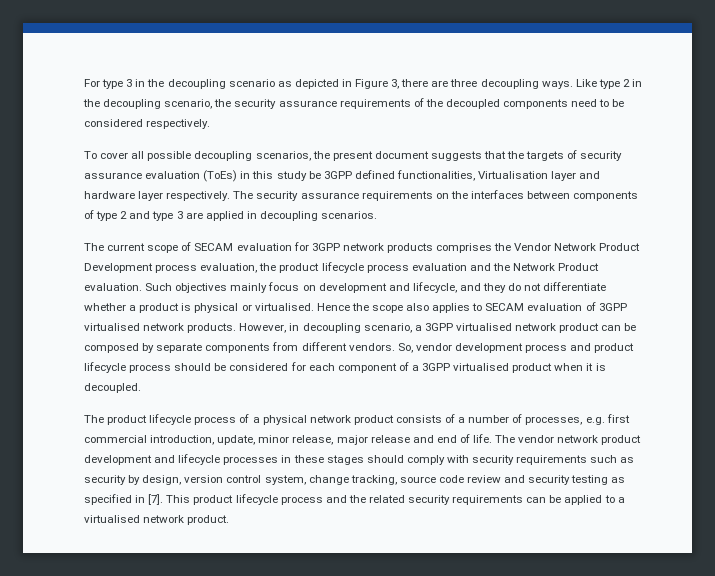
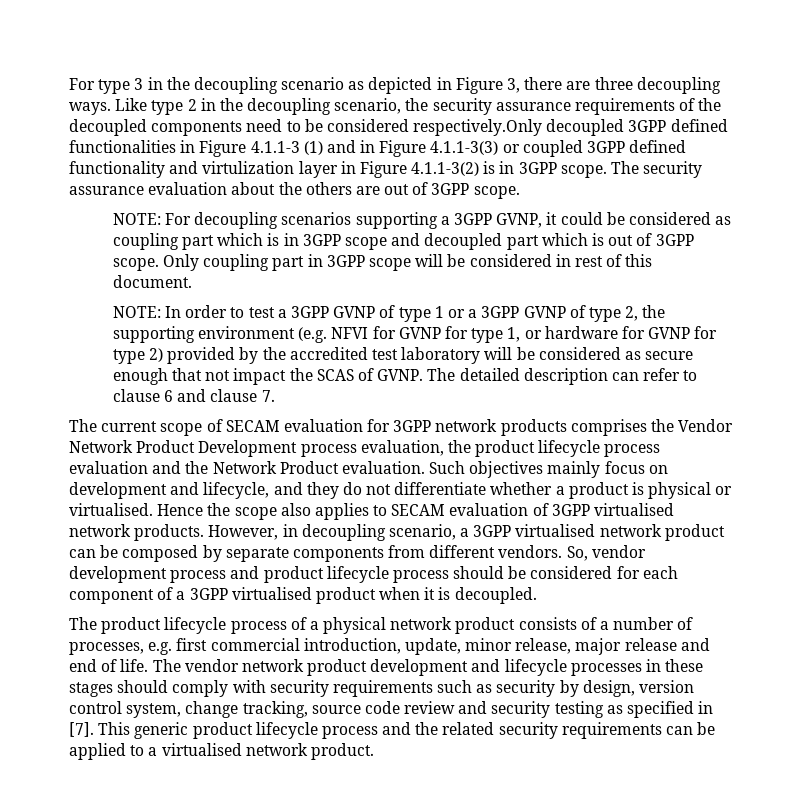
- Like type 2 in the decoupling scenario, the security assurance requirements of the decoupled components need to be considered respectively.
- To cover all possible decoupling scenarios, the present document suggests that the targets of security assurance evaluation (ToEs) in this study be 3GPP defined functionalities, Virtualisation layer and hardware layer respectively. The security assurance requirements on the interfaces between components of type 2 and type 3 are applied in decoupling scenarios.
+ Like type 2 in the decoupling scenario, the security assurance requirements of the decoupled components need to be considered respectively.Only decoupled 3GPP defined functionalities in Figure 4.1.1-3 (1) and in Figure 4.1.1-3(3) or coupled 3GPP defined functionality and virtulization layer in Figure 4.1.1-3(2) is in 3GPP scope. The security assurance evaluation about the others are out of 3GPP scope.
+ NOTE: For decoupling scenarios supporting a 3GPP GVNP, it could be considered as coupling part which is in 3GPP scope and decoupled part which is out of 3GPP scope. Only coupling part in 3GPP scope will be considered in rest of this document.
+ NOTE: In order to test a 3GPP GVNP of type 1 or a 3GPP GVNP of type 2, the supporting environment (e.g. NFVI for GVNP for type 1, or hardware for GVNP for type 2) provided by the accredited test laboratory will be considered as secure enough that not impact the SCAS of GVNP. The detailed description can refer to clause 6 and clause 7.
- This product lifecycle process and the related security requirements can be applied to a virtualised network product.
+ This generic product lifecycle process and the related security requirements can be applied to a virtualised network product.

